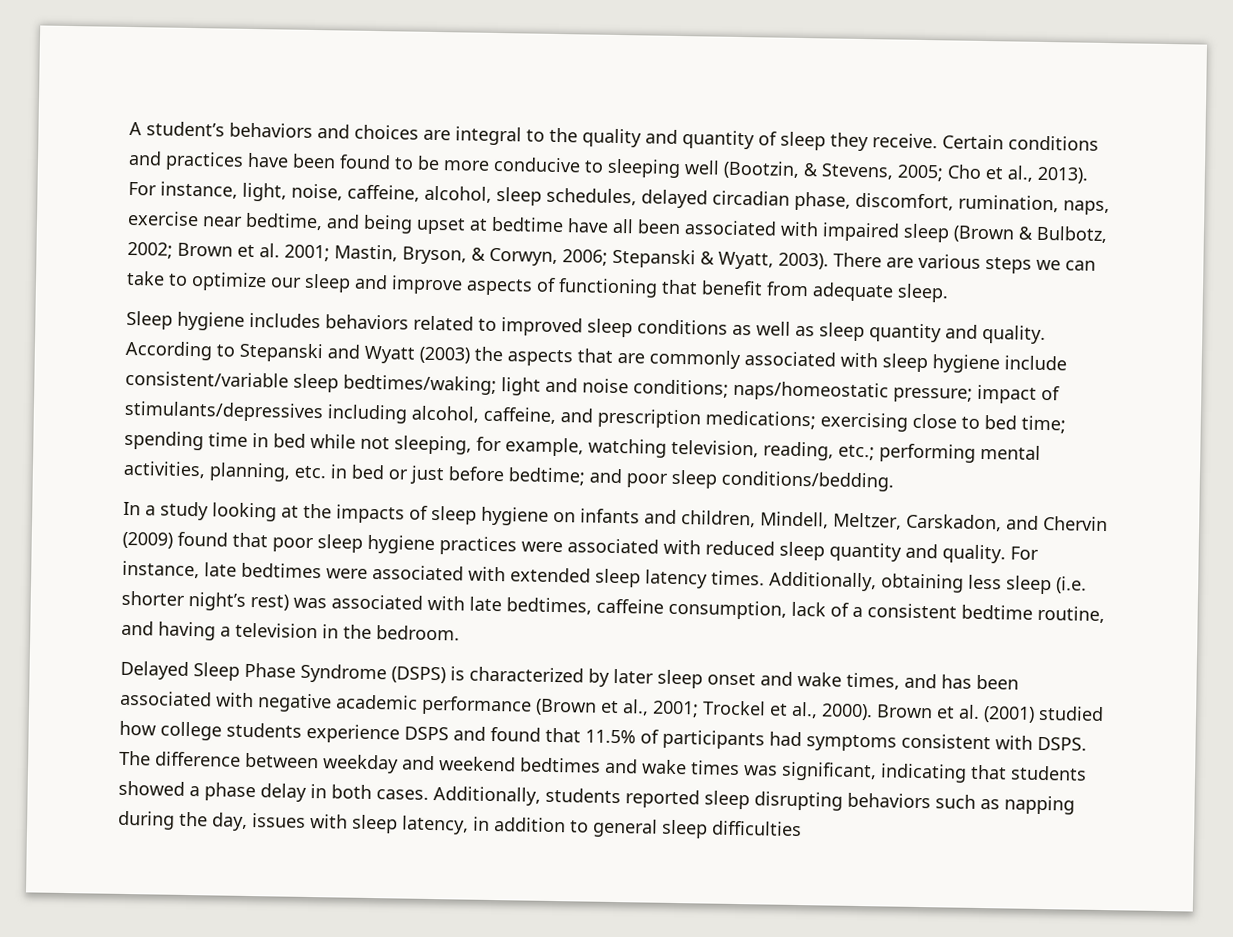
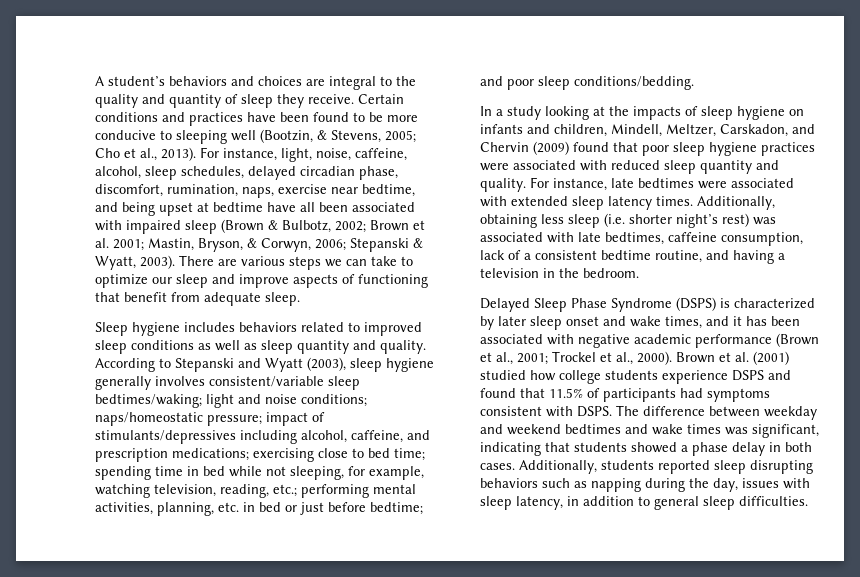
- According to Stepanski and Wyatt (2003) the aspects that are commonly associated with sleep hygiene include consistent/variable sleep bedtimes/waking; light and noise conditions; naps/homeostatic pressure; impact of stimulants/depressives including alcohol, caffeine, and prescription medications; exercising close to bed time; spending time in bed while not sleeping, for example, watching television, reading, etc.; performing mental activities, planning, etc. in bed or just before bedtime; and poor sleep conditions/bedding.
+ According to Stepanski and Wyatt (2003), sleep hygiene generally involves consistent/variable sleep bedtimes/waking; light and noise conditions; naps/homeostatic pressure; impact of stimulants/depressives including alcohol, caffeine, and prescription medications; exercising close to bed time; spending time in bed while not sleeping, for example, watching television, reading, etc.; performing mental activities, planning, etc. in bed or just before bedtime; and poor sleep conditions/bedding.
- Delayed Sleep Phase Syndrome (DSPS) is characterized by later sleep onset and wake times, and has been associated with negative academic performance (Brown et al., 2001; Trockel et al., 2000).
+ Delayed Sleep Phase Syndrome (DSPS) is characterized by later sleep onset and wake times, and it has been associated with negative academic performance (Brown et al., 2001; Trockel et al., 2000).
- Additionally, students reported sleep disrupting behaviors such as napping during the day, issues with sleep latency, in addition to general sleep difficulties
+ Additionally, students reported sleep disrupting behaviors such as napping during the day, issues with sleep latency, in addition to general sleep difficulties.

